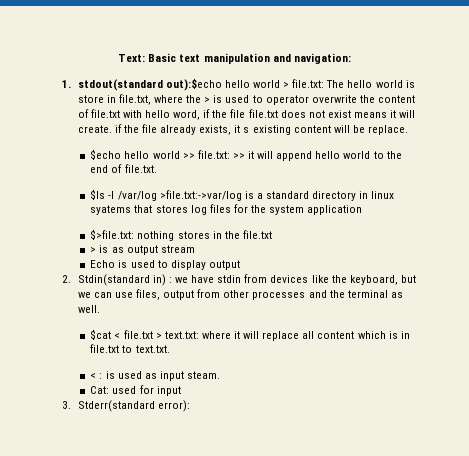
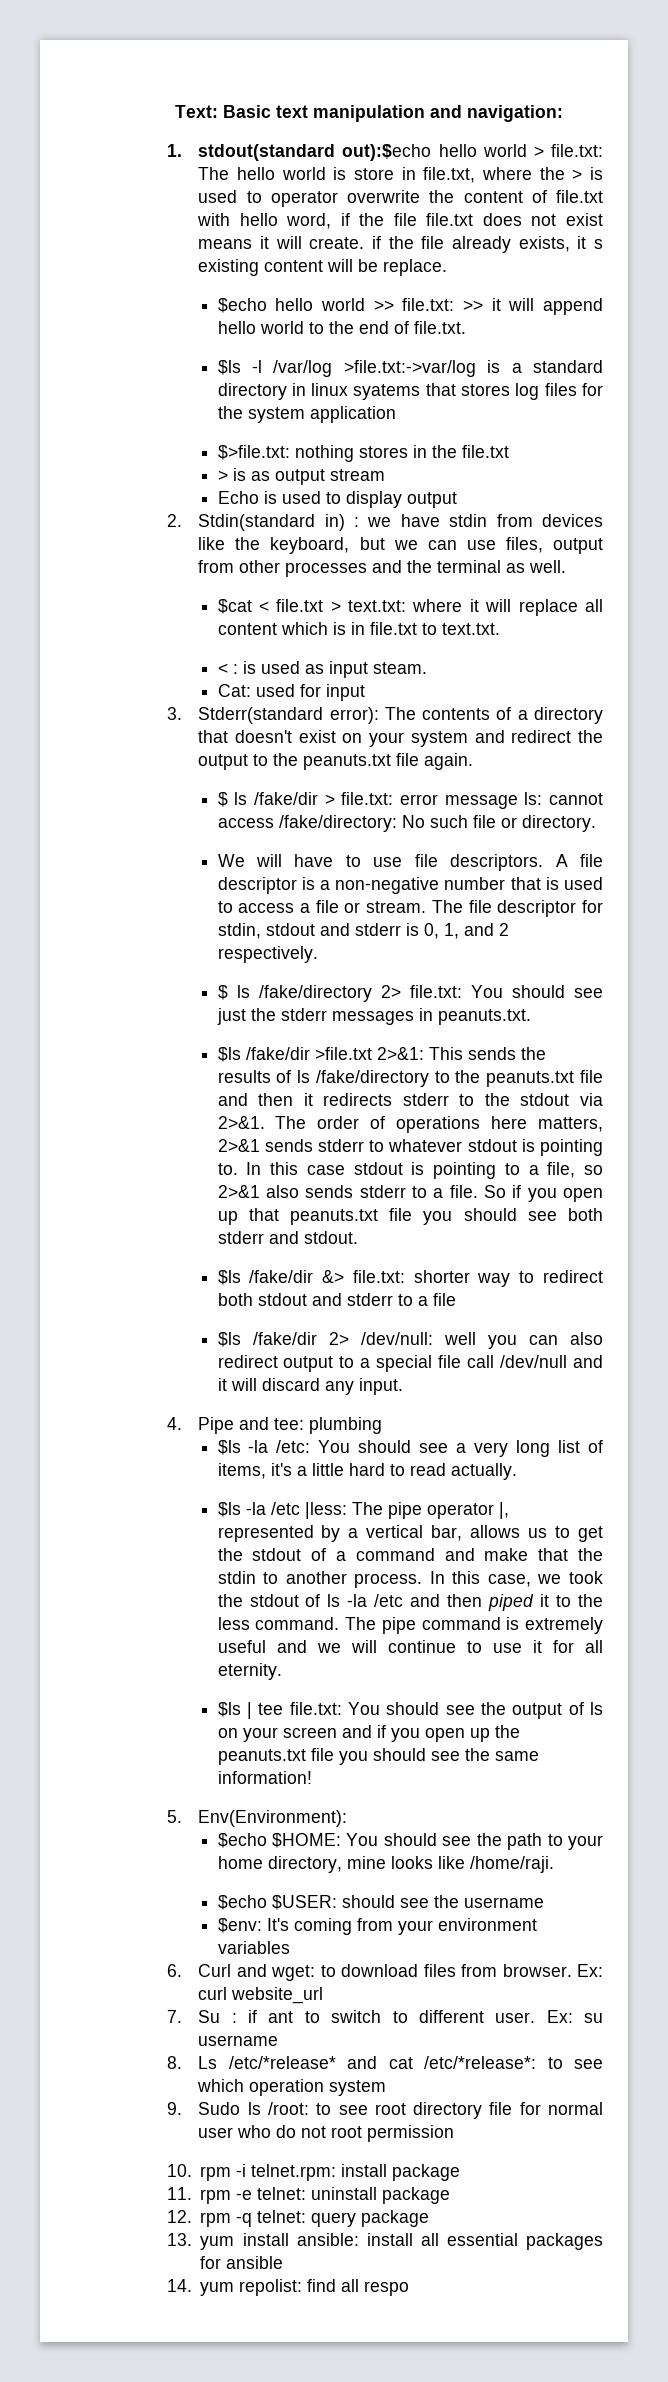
- 3. Stderr(standard error):
+ 3. Stderr(standard error): The contents of a directory that doesn't exist on your system and redirect the output to the peanuts.txt file again.
+ $ ls /fake/dir > file.txt: error message ls: cannot access /fake/directory: No such file or directory.
+ We will have to use file descriptors. A file descriptor is a non-negative number that is used to access a file or stream. The file descriptor for stdin, stdout and stderr is 0, 1, and 2 respectively.
+ $ ls /fake/directory 2> file.txt: You should see just the stderr messages in peanuts.txt.
+ $ls /fake/dir >file.txt 2>&1: This sends the results of ls /fake/directory to the peanuts.txt file and then it redirects stderr to the stdout via 2>&1. The order of operations here matters, 2>&1 sends stderr to whatever stdout is pointing to. In this case stdout is pointing to a file, so 2>&1 also sends stderr to a file. So if you open up that peanuts.txt file you should see both stderr and stdout.
+ $ls /fake/dir &> file.txt: shorter way to redirect both stdout and stderr to a file
+ $ls /fake/dir 2> /dev/null: well you can also redirect output to a special file call /dev/null and it will discard any input.
+ 4. Pipe and tee: plumbing
+ $ls -la /etc: You should see a very long list of items, it's a little hard to read actually.
+ $ls -la /etc |less: The pipe operator |, represented by a vertical bar, allows us to get the stdout of a command and make that the stdin to another process. In this case, we took the stdout of ls -la /etc and then piped it to the less command. The pipe command is extremely useful and we will continue to use it for all eternity.
+ $ls | tee file.txt: You should see the output of ls on your screen and if you open up the peanuts.txt file you should see the same information!
+ 5. Env(Environment):
+ $echo $HOME: You should see the path to your home directory, mine looks like /home/raji.
+ $echo $USER: should see the username
+ $env: It's coming from your environment variables
+ 6. Curl and wget: to download files from browser. Ex: curl website_url
+ 7. Su : if ant to switch to different user. Ex: su username
+ 8. Ls /etc/*release* and cat /etc/*release*: to see which operation system
+ 9. Sudo ls /root: to see root directory file for normal user who do not root permission
+ 10. rpm -i telnet.rpm: install package
+ 11. rpm -e telnet: uninstall package
+ 12. rpm -q telnet: query package
+ 13. yum install ansible: install all essential packages for ansible
+ 14. yum repolist: find all respo

